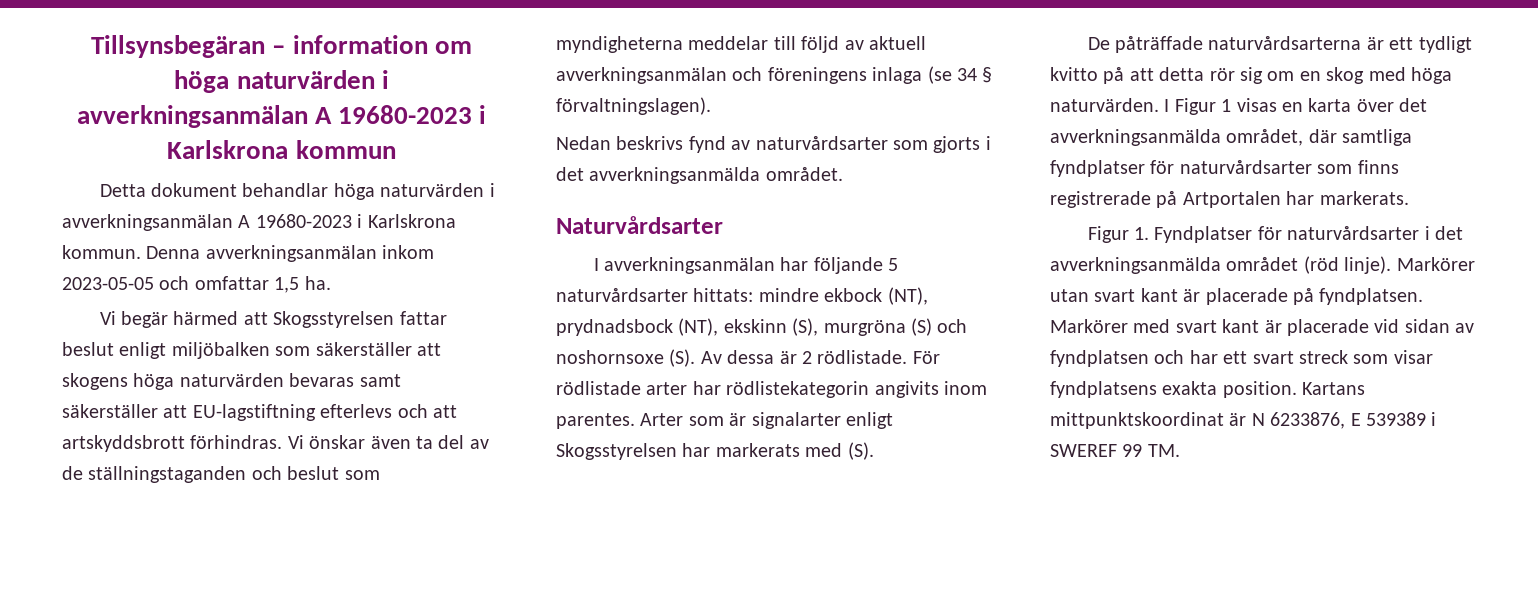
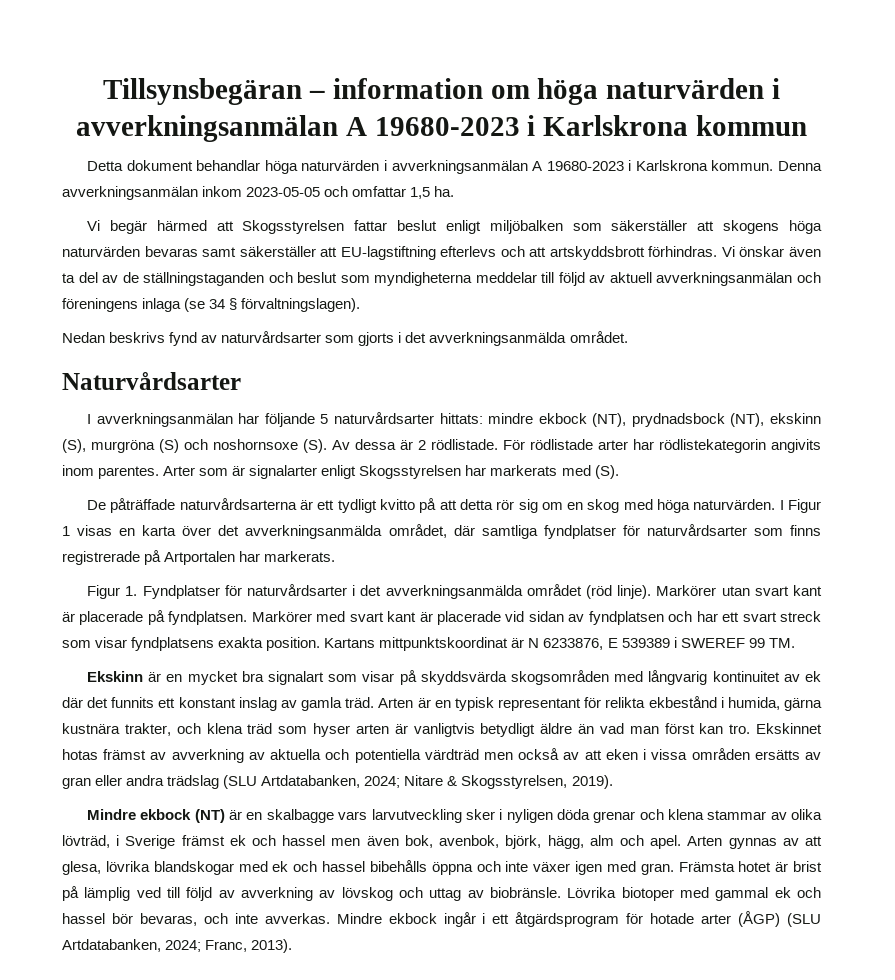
+ Ekskinn är en mycket bra signalart som visar på skyddsvärda skogsområden med långvarig kontinuitet av ek där det funnits ett konstant inslag av gamla träd. Arten är en typisk representant för relikta ekbestånd i humida, gärna kustnära trakter, och klena träd som hyser arten är vanligtvis betydligt äldre än vad man först kan tro. Ekskinnet hotas främst av avverkning av aktuella och potentiella värdträd men också av att eken i vissa områden ersätts av gran eller andra trädslag (SLU Artdatabanken, 2024; Nitare & Skogsstyrelsen, 2019).
+ Mindre ekbock (NT) är en skalbagge vars larvutveckling sker i nyligen döda grenar och klena stammar av olika lövträd, i Sverige främst ek och hassel men även bok, avenbok, björk, hägg, alm och apel. Arten gynnas av att glesa, lövrika blandskogar med ek och hassel bibehålls öppna och inte växer igen med gran. Främsta hotet är brist på lämplig ved till följd av avverkning av lövskog och uttag av biobränsle. Lövrika biotoper med gammal ek och hassel bör bevaras, och inte avverkas. Mindre ekbock ingår i ett åtgärdsprogram för hotade arter (ÅGP) (SLU Artdatabanken, 2024; Franc, 2013).

